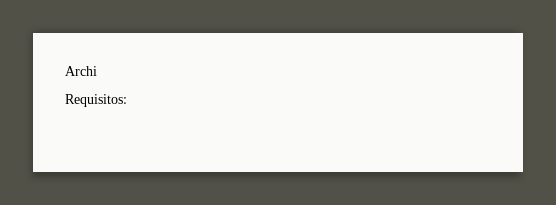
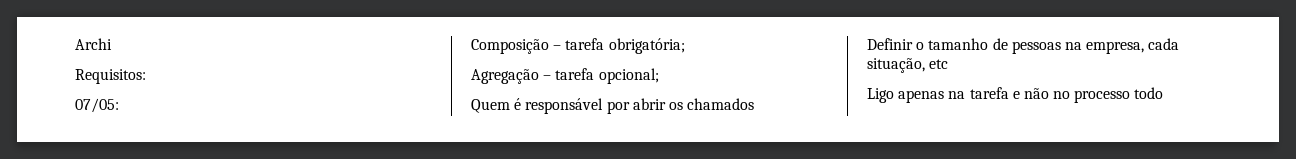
+ 07/05:
+ Composição – tarefa obrigatória;
+ Agregação – tarefa opcional;
+ Quem é responsável por abrir os chamados
+ Definir o tamanho de pessoas na empresa, cada situação, etc
+ Ligo apenas na tarefa e não no processo todo

